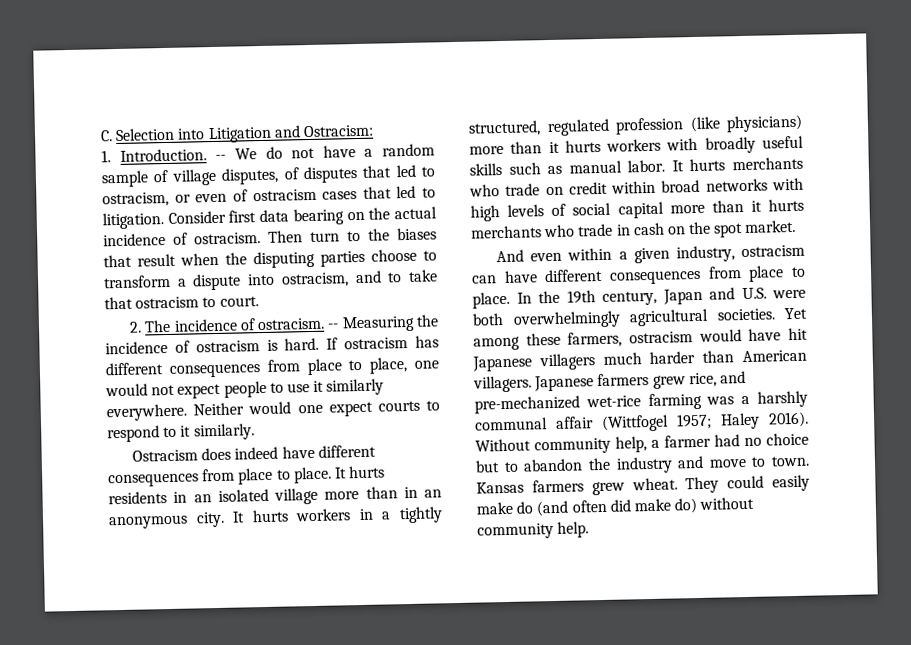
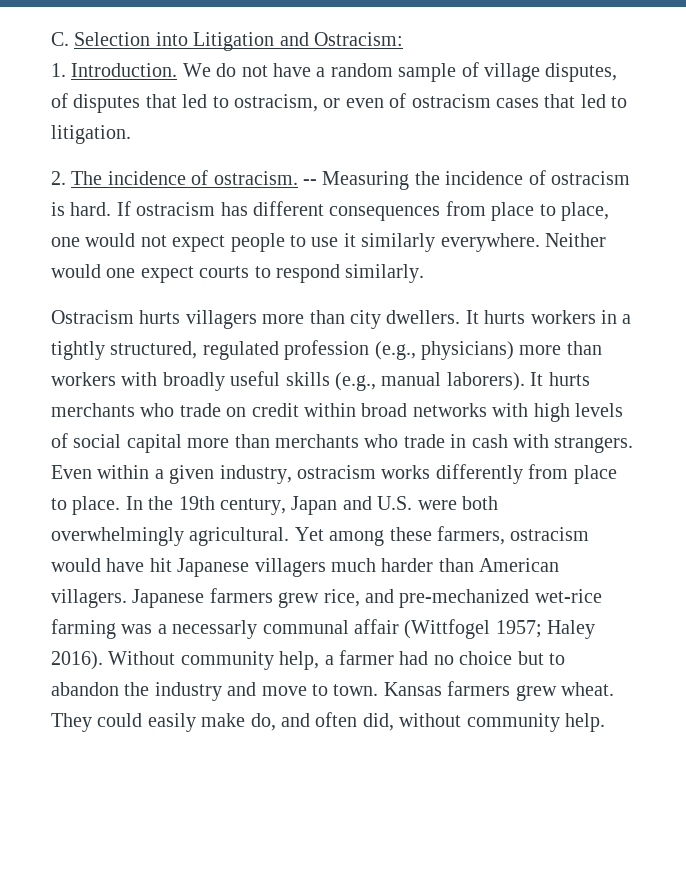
- -- We do not have a random sample of village disputes, of disputes that led to ostracism, or even of ostracism cases that led to litigation. Consider first data bearing on the actual incidence of ostracism. Then turn to the biases that result when the disputing parties choose to transform a dispute into ostracism, and to take that ostracism to court.
+ We do not have a random sample of village disputes, of disputes that led to ostracism, or even of ostracism cases that led to litigation.
- Neither would one expect courts to respond to it similarly.
+ Neither would one expect courts to respond similarly.
- Ostracism does indeed have different consequences from place to place. It hurts residents in an isolated village more than in an anonymous city.
+ Ostracism hurts villagers more than city dwellers.
- It hurts workers in a tightly structured, regulated profession (like physicians) more than it hurts workers with broadly useful skills such as manual labor.
+ It hurts workers in a tightly structured, regulated profession (e.g., physicians) more than workers with broadly useful skills (e.g., manual laborers).
- It hurts merchants who trade on credit within broad networks with high levels of social capital more than it hurts merchants who trade in cash on the spot market.
- And even within a given industry, ostracism can have different consequences from place to place.
+ It hurts merchants who trade on credit within broad networks with high levels of social capital more than merchants who trade in cash with strangers. Even within a given industry, ostracism works differently from place to place.
- In the 19th century, Japan and U.S. were both overwhelmingly agricultural societies.
+ In the 19th century, Japan and U.S. were both overwhelmingly agricultural.
- Japanese farmers grew rice, and pre-mechanized wet-rice farming was a harshly communal affair (Wittfogel 1957; Haley 2016).
+ Japanese farmers grew rice, and pre-mechanized wet-rice farming was a necessarly communal affair (Wittfogel 1957; Haley 2016).
- They could easily make do (and often did make do) without community help.
+ They could easily make do, and often did, without community help.

